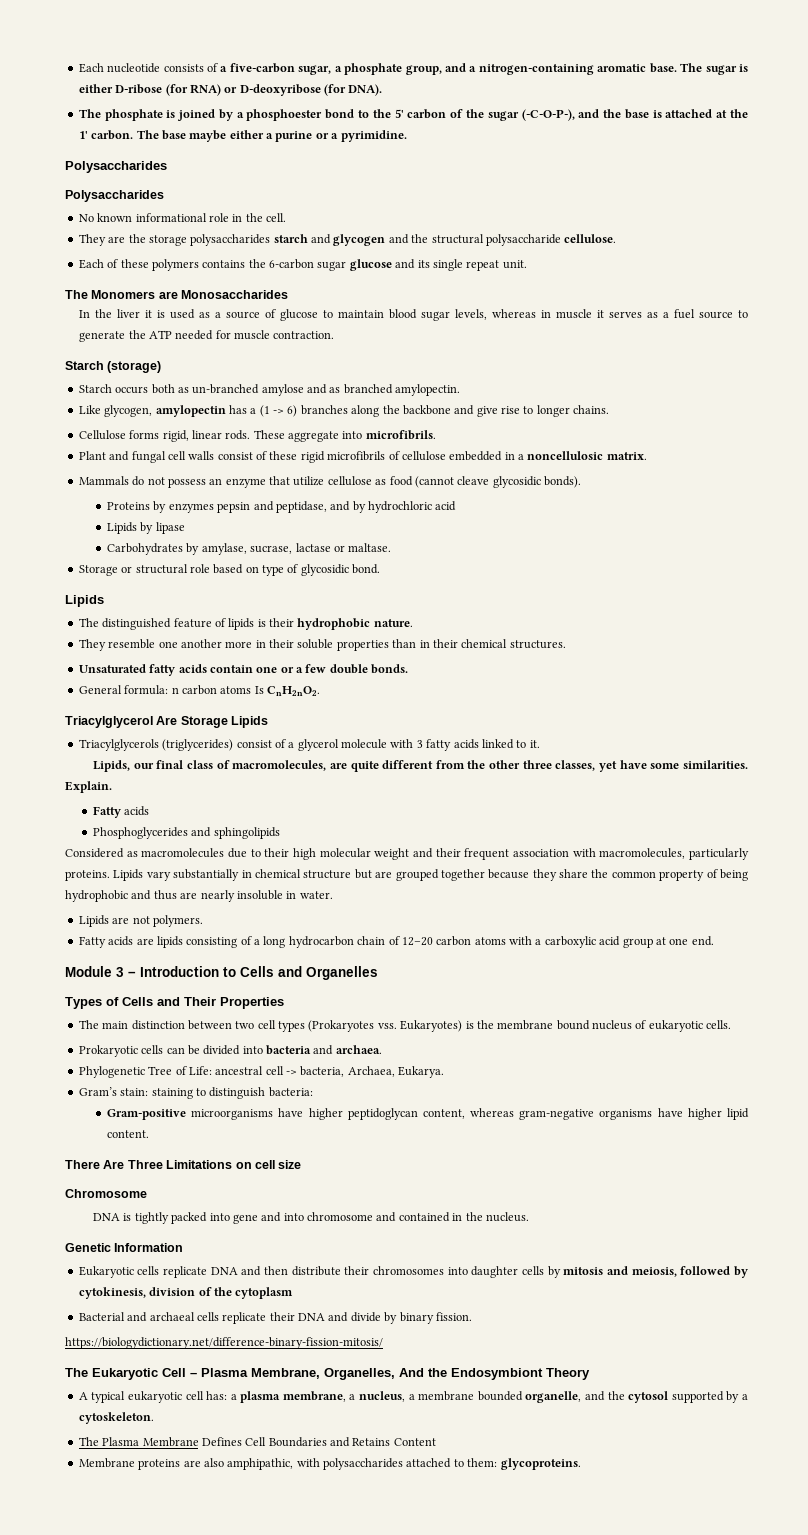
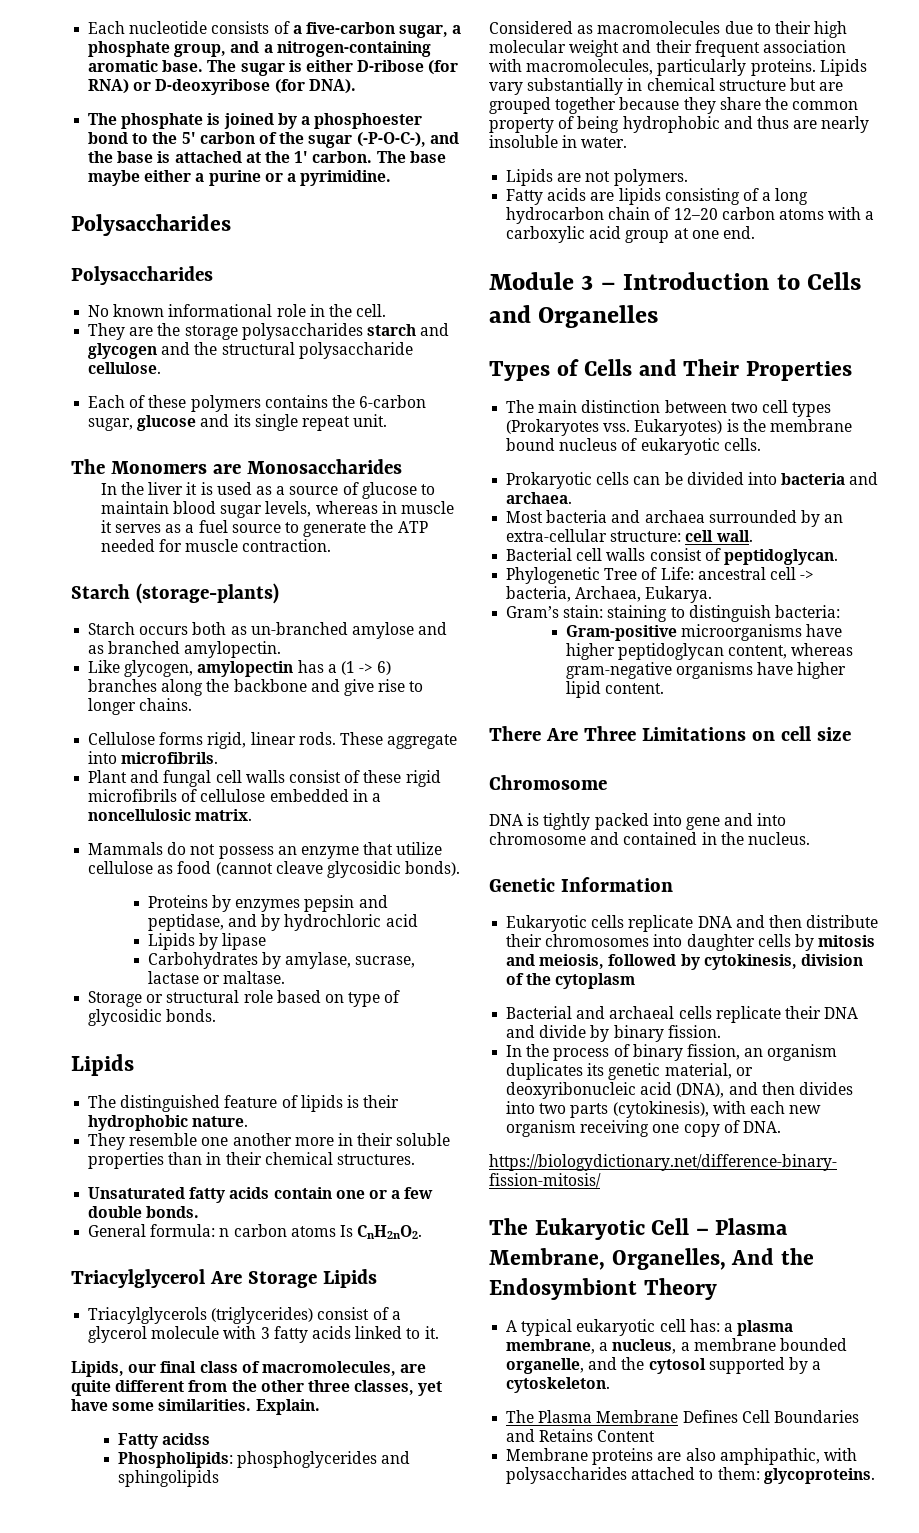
- The phosphate is joined by a phosphoester bond to the 5' carbon of the sugar (-C-O-P-), and the base is attached at the 1' carbon.
+ The phosphate is joined by a phosphoester bond to the 5' carbon of the sugar (-P-O-C-), and the base is attached at the 1' carbon.
- Each of these polymers contains the 6-carbon sugar glucose and its single repeat unit.
+ Each of these polymers contains the 6-carbon sugar, glucose and its single repeat unit.
- Starch (storage)
+ Starch (storage-plants)
- Storage or structural role based on type of glycosidic bond.
+ Storage or structural role based on type of glycosidic bonds.
  Explain.
- Fatty acids
- Phosphoglycerides and sphingolipids
+ Fatty acidss
+ Phospholipids: phosphoglycerides and sphingolipids
+ Most bacteria and archaea surrounded by an extra-cellular structure: cell wall.
+ Bacterial cell walls consist of peptidoglycan.
+ In the process of binary fission, an organism duplicates its genetic material, or deoxyribonucleic acid (DNA), and then divides into two parts (cytokinesis), with each new organism receiving one copy of DNA.

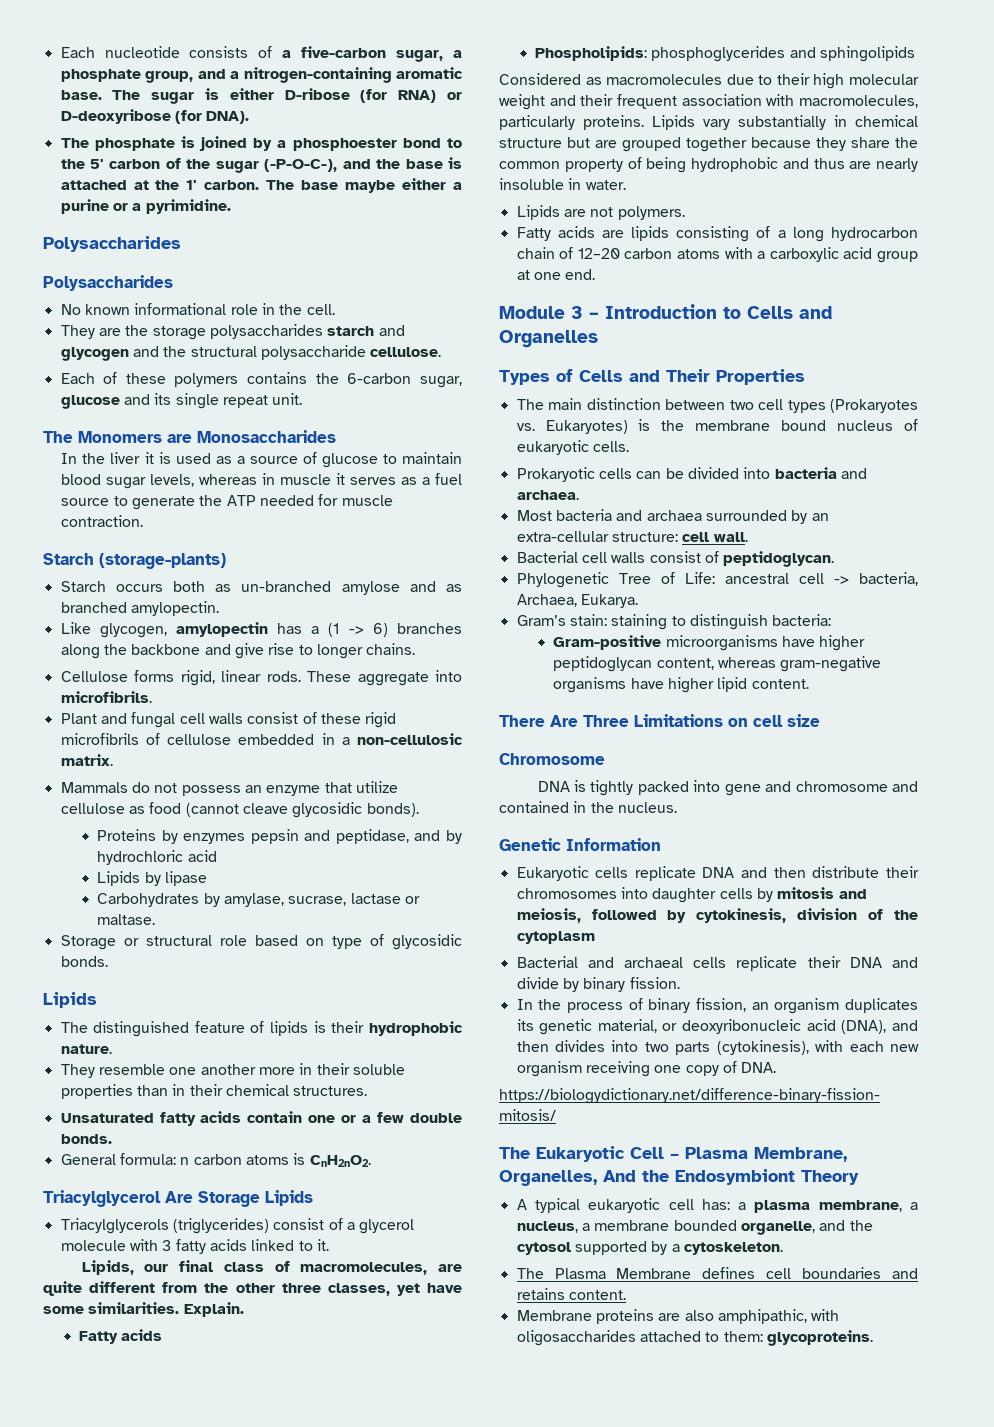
- Plant and fungal cell walls consist of these rigid microfibrils of cellulose embedded in a noncellulosic matrix.
+ Plant and fungal cell walls consist of these rigid microfibrils of cellulose embedded in a non-cellulosic matrix.
- General formula: n carbon atoms Is CnH2nO2.
+ General formula: n carbon atoms is CnH2nO2.
  Explain.
- Fatty acidss
+ Fatty acids
- The main distinction between two cell types (Prokaryotes vss. Eukaryotes) is the membrane bound nucleus of eukaryotic cells.
+ The main distinction between two cell types (Prokaryotes vs. Eukaryotes) is the membrane bound nucleus of eukaryotic cells.
- DNA is tightly packed into gene and into chromosome and contained in the nucleus.
+ DNA is tightly packed into gene and chromosome and contained in the nucleus.
- The Plasma Membrane Defines Cell Boundaries and Retains Content
+ The Plasma Membrane defines cell boundaries and retains content.
- Membrane proteins are also amphipathic, with polysaccharides attached to them: glycoproteins.
+ Membrane proteins are also amphipathic, with oligosaccharides attached to them: glycoproteins.

